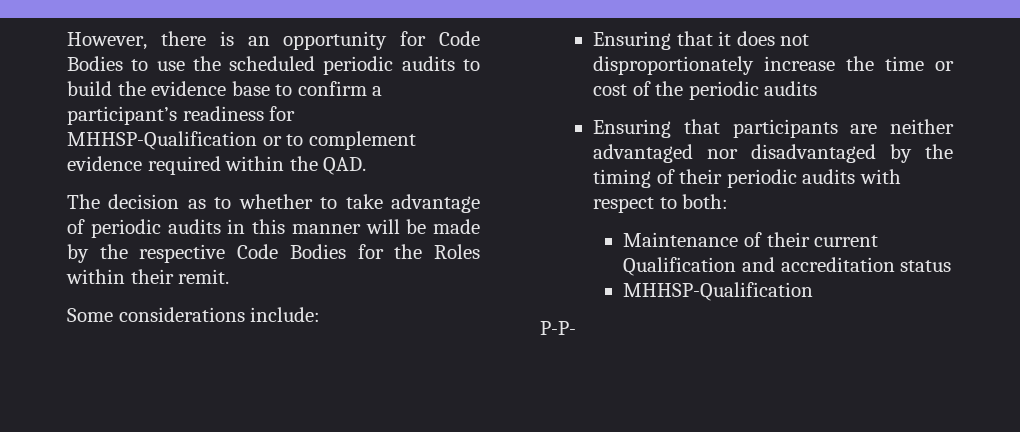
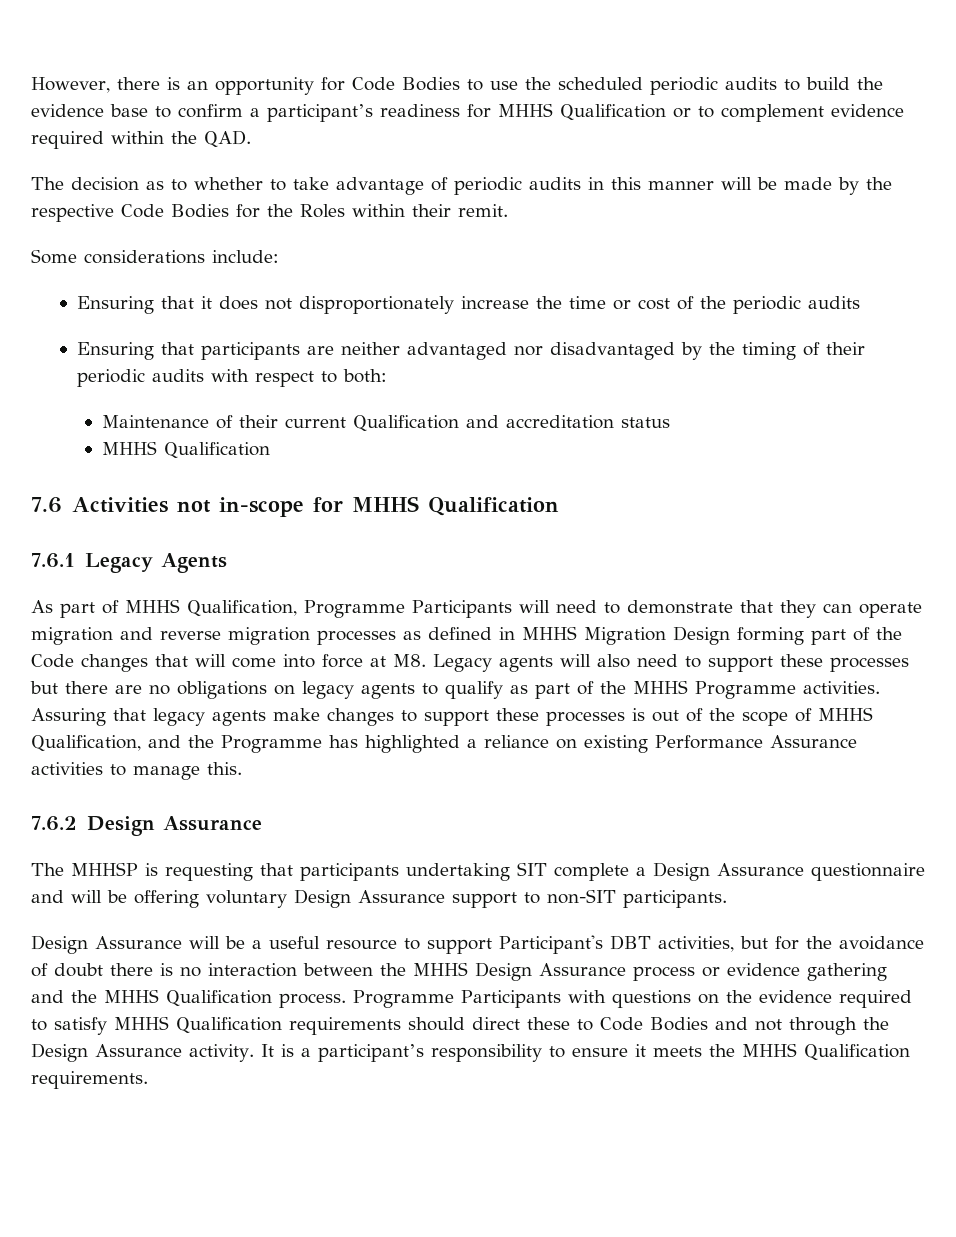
- However, there is an opportunity for Code Bodies to use the scheduled periodic audits to build the evidence base to confirm a participant’s readiness for MHHSP-Qualification or to complement evidence required within the QAD.
+ However, there is an opportunity for Code Bodies to use the scheduled periodic audits to build the evidence base to confirm a participant’s readiness for MHHS Qualification or to complement evidence required within the QAD.
  Maintenance of their current Qualification and accreditation status
- MHHSP-Qualification
- P-P-
+ MHHS Qualification
+ 7.6 Activities not in-scope for MHHS Qualification
+ 7.6.1 Legacy Agents
+ As part of MHHS Qualification, Programme Participants will need to demonstrate that they can operate migration and reverse migration processes as defined in MHHS Migration Design forming part of the Code changes that will come into force at M8. Legacy agents will also need to support these processes but there are no obligations on legacy agents to qualify as part of the MHHS Programme activities. Assuring that legacy agents make changes to support these processes is out of the scope of MHHS Qualification, and the Programme has highlighted a reliance on existing Performance Assurance activities to manage this.
+ 7.6.2 Design Assurance
+ The MHHSP is requesting that participants undertaking SIT complete a Design Assurance questionnaire and will be offering voluntary Design Assurance support to non-SIT participants.
+ Design Assurance will be a useful resource to support Participant's DBT activities, but for the avoidance of doubt there is no interaction between the MHHS Design Assurance process or evidence gathering and the MHHS Qualification process. Programme Participants with questions on the evidence required to satisfy MHHS Qualification requirements should direct these to Code Bodies and not through the Design Assurance activity. It is a participant’s responsibility to ensure it meets the MHHS Qualification requirements.

